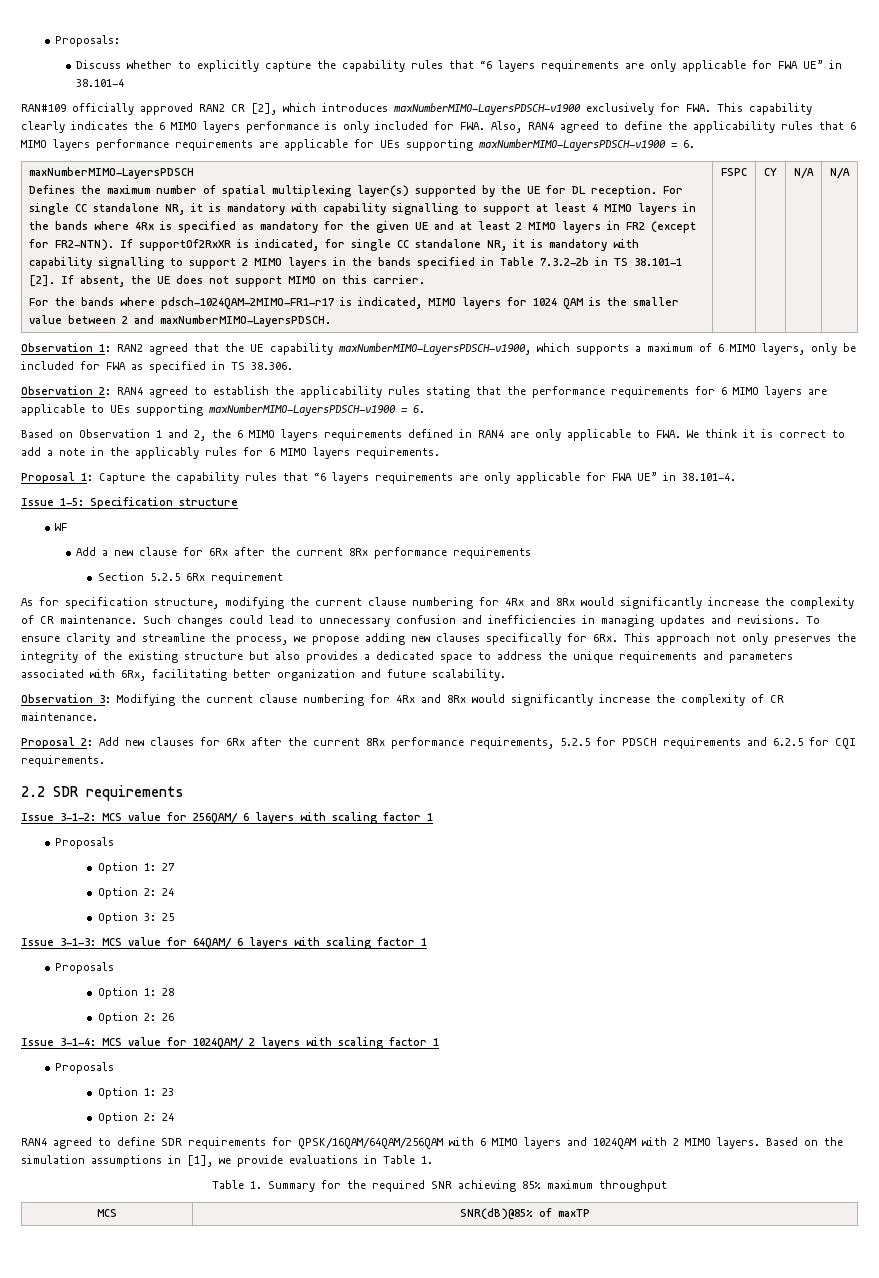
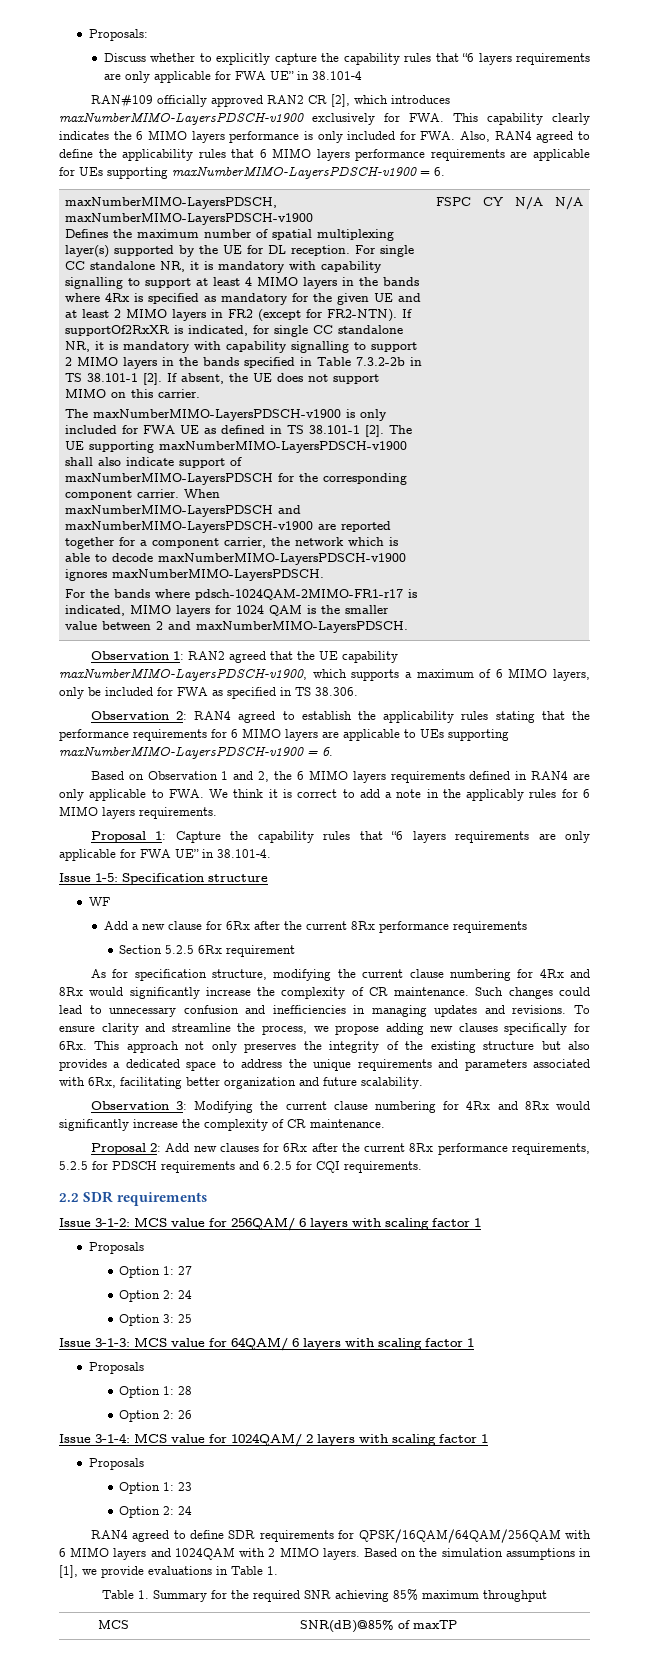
- maxNumberMIMO-LayersPDSCH
+ maxNumberMIMO-LayersPDSCH, maxNumberMIMO-LayersPDSCH-v1900
+ The maxNumberMIMO-LayersPDSCH-v1900 is only included for FWA UE as defined in TS 38.101-1 [2]. The UE supporting maxNumberMIMO-LayersPDSCH-v1900 shall also indicate support of maxNumberMIMO-LayersPDSCH for the corresponding component carrier. When maxNumberMIMO-LayersPDSCH and maxNumberMIMO-LayersPDSCH-v1900 are reported together for a component carrier, the network which is able to decode maxNumberMIMO-LayersPDSCH-v1900 ignores maxNumberMIMO-LayersPDSCH.

